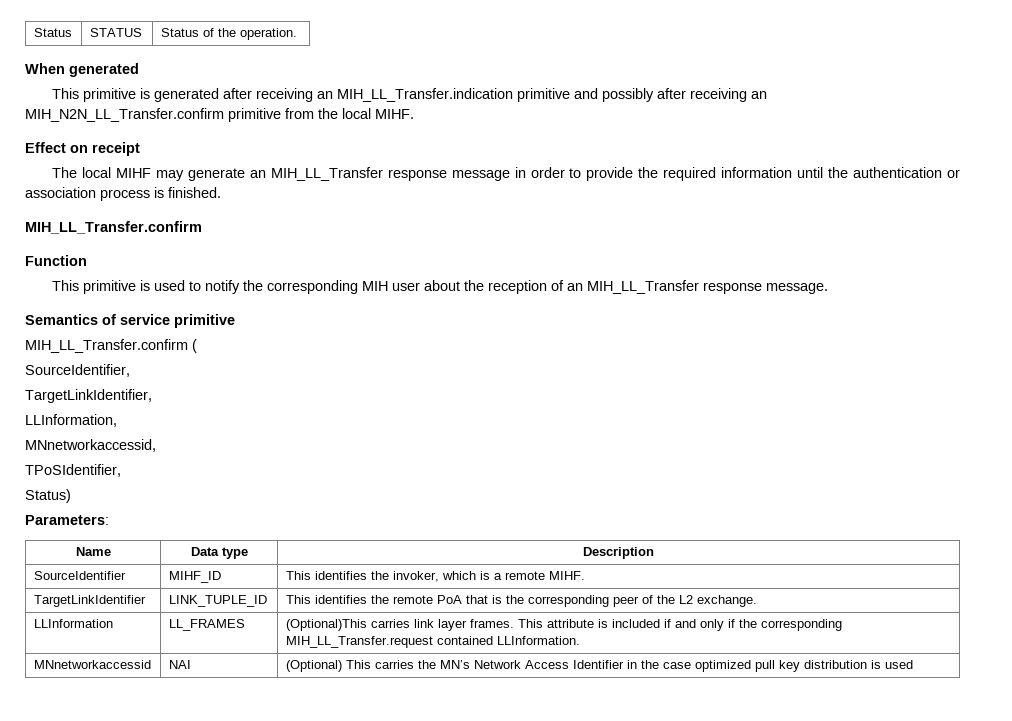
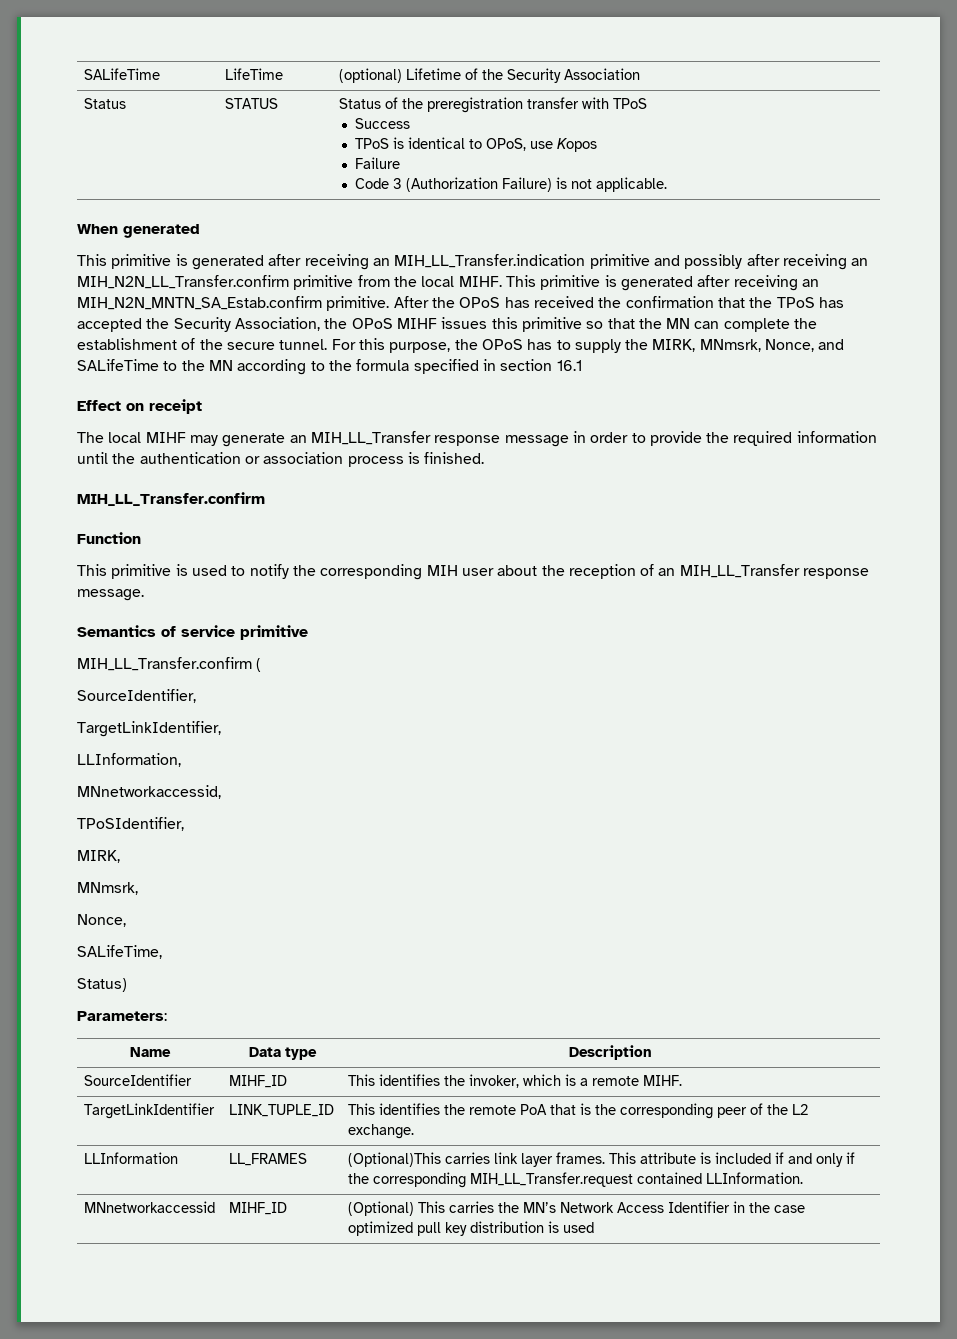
+ SALifeTime | LifeTime | (optional) Lifetime of the Security Association
- Status | STATUS | Status of the operation.
+ Status | STATUS | Status of the preregistration transfer with TPoS
+ Success
+ TPoS is identical to OPoS, use Kopos
+ Failure
+ Code 3 (Authorization Failure) is not applicable.
+ This primitive is generated after receiving an MIH_N2N_MNTN_SA_Estab.confirm primitive. After the OPoS has received the confirmation that the TPoS has accepted the Security Association, the OPoS MIHF issues this primitive so that the MN can complete the establishment of the secure tunnel. For this purpose, the OPoS has to supply the MIRK, MNmsrk, Nonce, and SALifeTime to the MN according to the formula specified in section 16.1
  TPoSIdentifier,
+ MIRK,
+ MNmsrk,
+ Nonce,
+ SALifeTime,
- MNnetworkaccessid | NAI | (Optional) This carries the MN’s Network Access Identifier in the case optimized pull key distribution is used
+ MNnetworkaccessid | MIHF_ID | (Optional) This carries the MN’s Network Access Identifier in the case optimized pull key distribution is used

